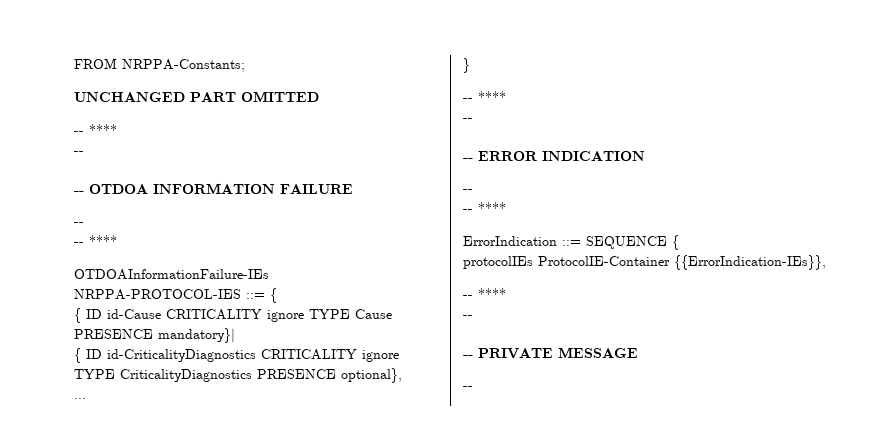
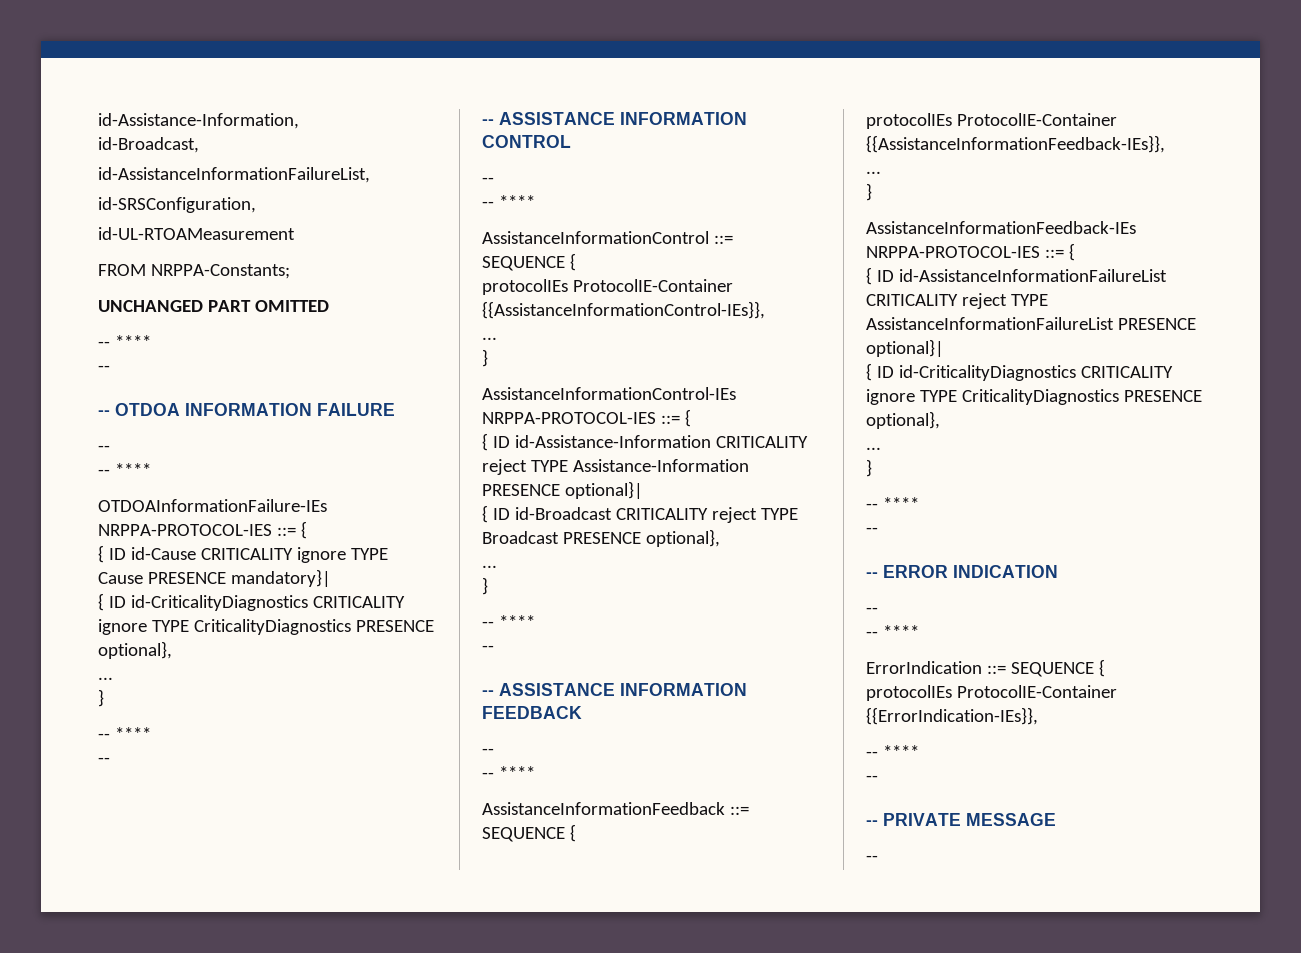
+ id-Assistance-Information,
+ id-Broadcast,
+ id-AssistanceInformationFailureList,
+ id-SRSConfiguration,
+ id-UL-RTOAMeasurement
+ -- ASSISTANCE INFORMATION CONTROL
+ --
+ -- ****
+ AssistanceInformationControl ::= SEQUENCE {
+ protocolIEs ProtocolIE-Container {{AssistanceInformationControl-IEs}},
+ ...
+ }
+ AssistanceInformationControl-IEs NRPPA-PROTOCOL-IES ::= {
+ { ID id-Assistance-Information CRITICALITY reject TYPE Assistance-Information PRESENCE optional}|
+ { ID id-Broadcast CRITICALITY reject TYPE Broadcast PRESENCE optional},
+ ...
+ }
+ -- ****
+ --
+ -- ASSISTANCE INFORMATION FEEDBACK
+ --
+ -- ****
+ AssistanceInformationFeedback ::= SEQUENCE {
+ protocolIEs ProtocolIE-Container {{AssistanceInformationFeedback-IEs}},
+ ...
+ }
+ AssistanceInformationFeedback-IEs NRPPA-PROTOCOL-IES ::= {
+ { ID id-AssistanceInformationFailureList CRITICALITY reject TYPE AssistanceInformationFailureList PRESENCE optional}|
+ { ID id-CriticalityDiagnostics CRITICALITY ignore TYPE CriticalityDiagnostics PRESENCE optional},
+ ...
+ }
+ -- ****
+ --

